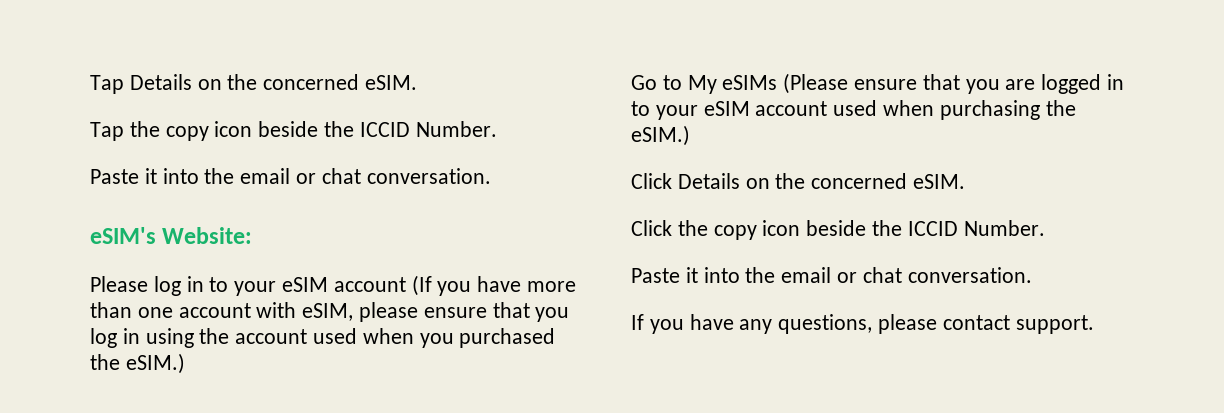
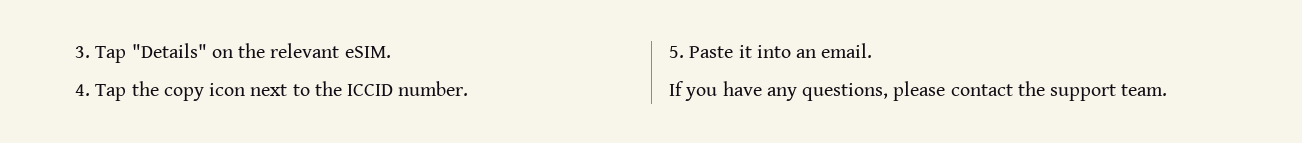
- Tap Details on the concerned eSIM.
- Tap the copy icon beside the ICCID Number.
- Paste it into the email or chat conversation.
- eSIM's Website:
- Please log in to your eSIM account (If you have more than one account with eSIM, please ensure that you log in using the account used when you purchased the eSIM.)
- Go to My eSIMs (Please ensure that you are logged in to your eSIM account used when purchasing the eSIM.)
- Click Details on the concerned eSIM.
- Click the copy icon beside the ICCID Number.
- Paste it into the email or chat conversation.
+ 3. Tap "Details" on the relevant eSIM.
+ 4. Tap the copy icon next to the ICCID number.
+ 5. Paste it into an email.
- If you have any questions, please contact support.
+ If you have any questions, please contact the support team.

